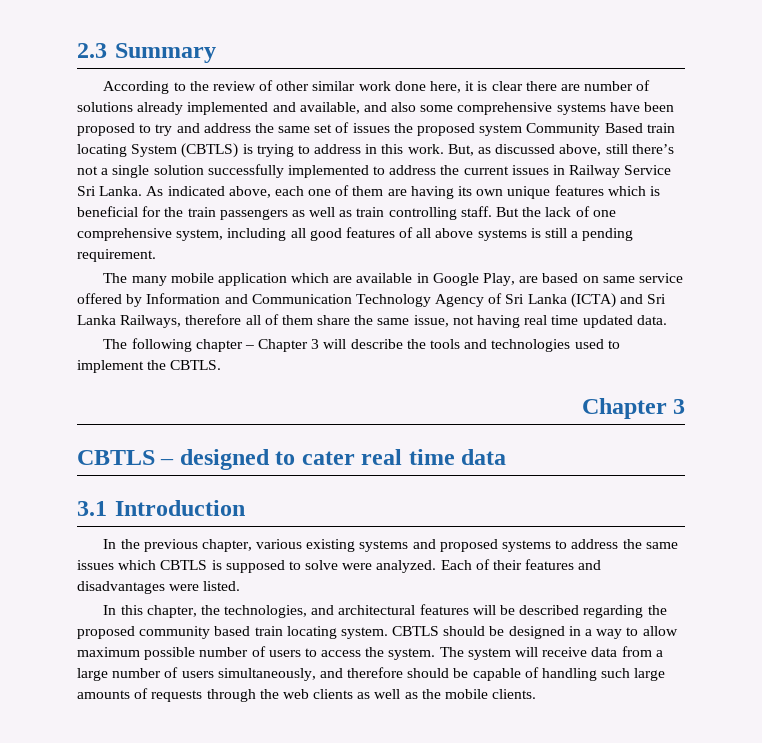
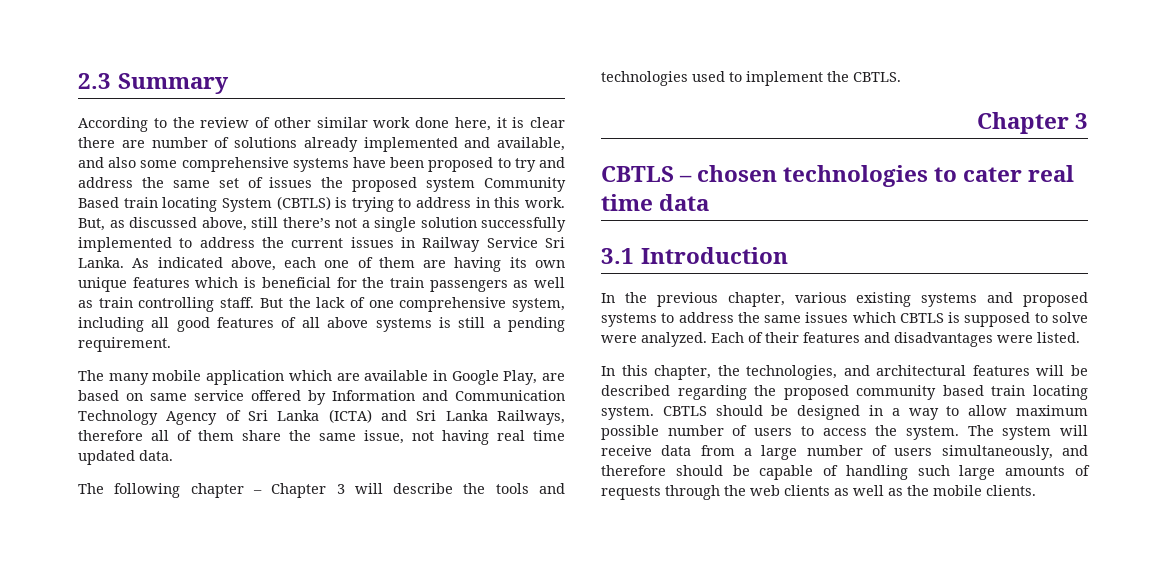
- CBTLS – designed to cater real time data
+ CBTLS – chosen technologies to cater real time data

